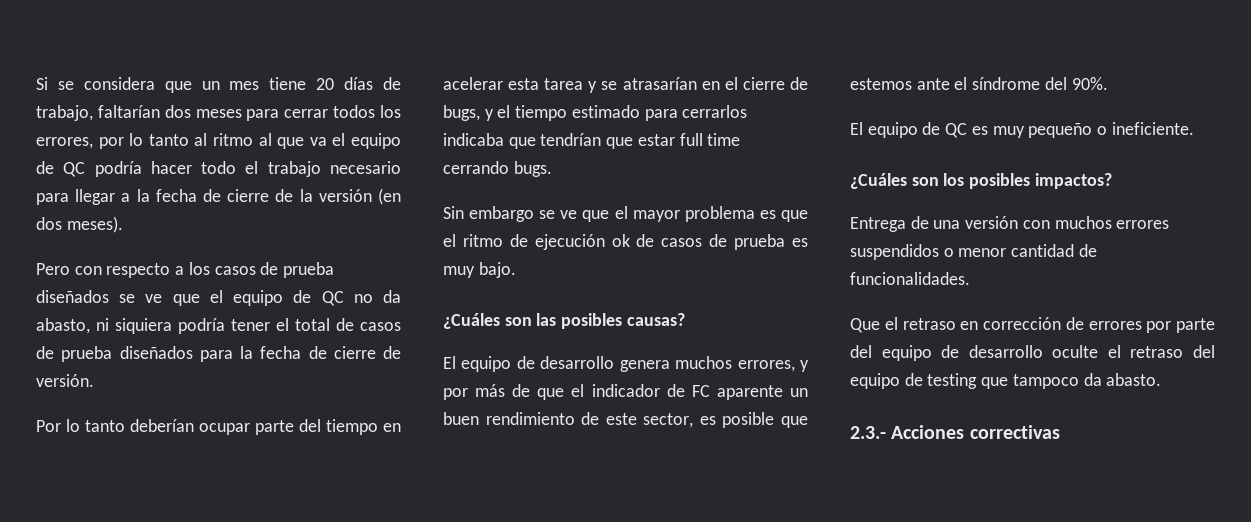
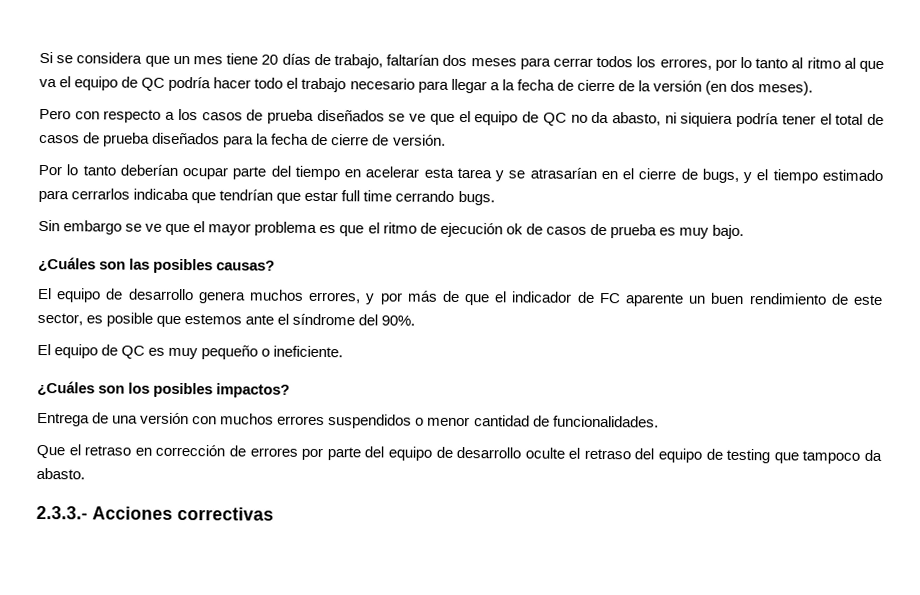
- 2.3.- Acciones correctivas
+ 2.3.3.- Acciones correctivas

